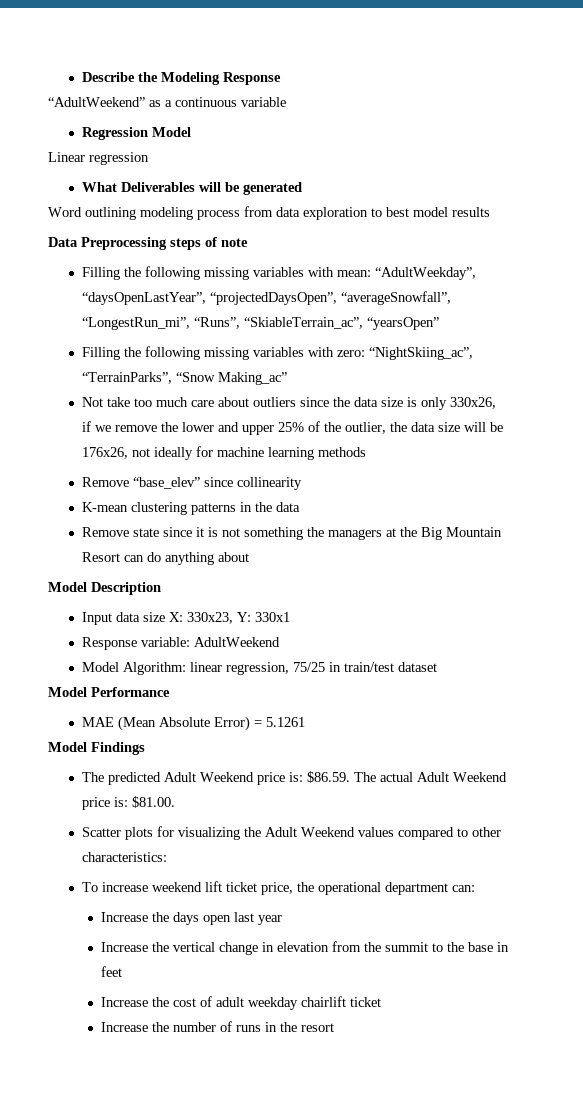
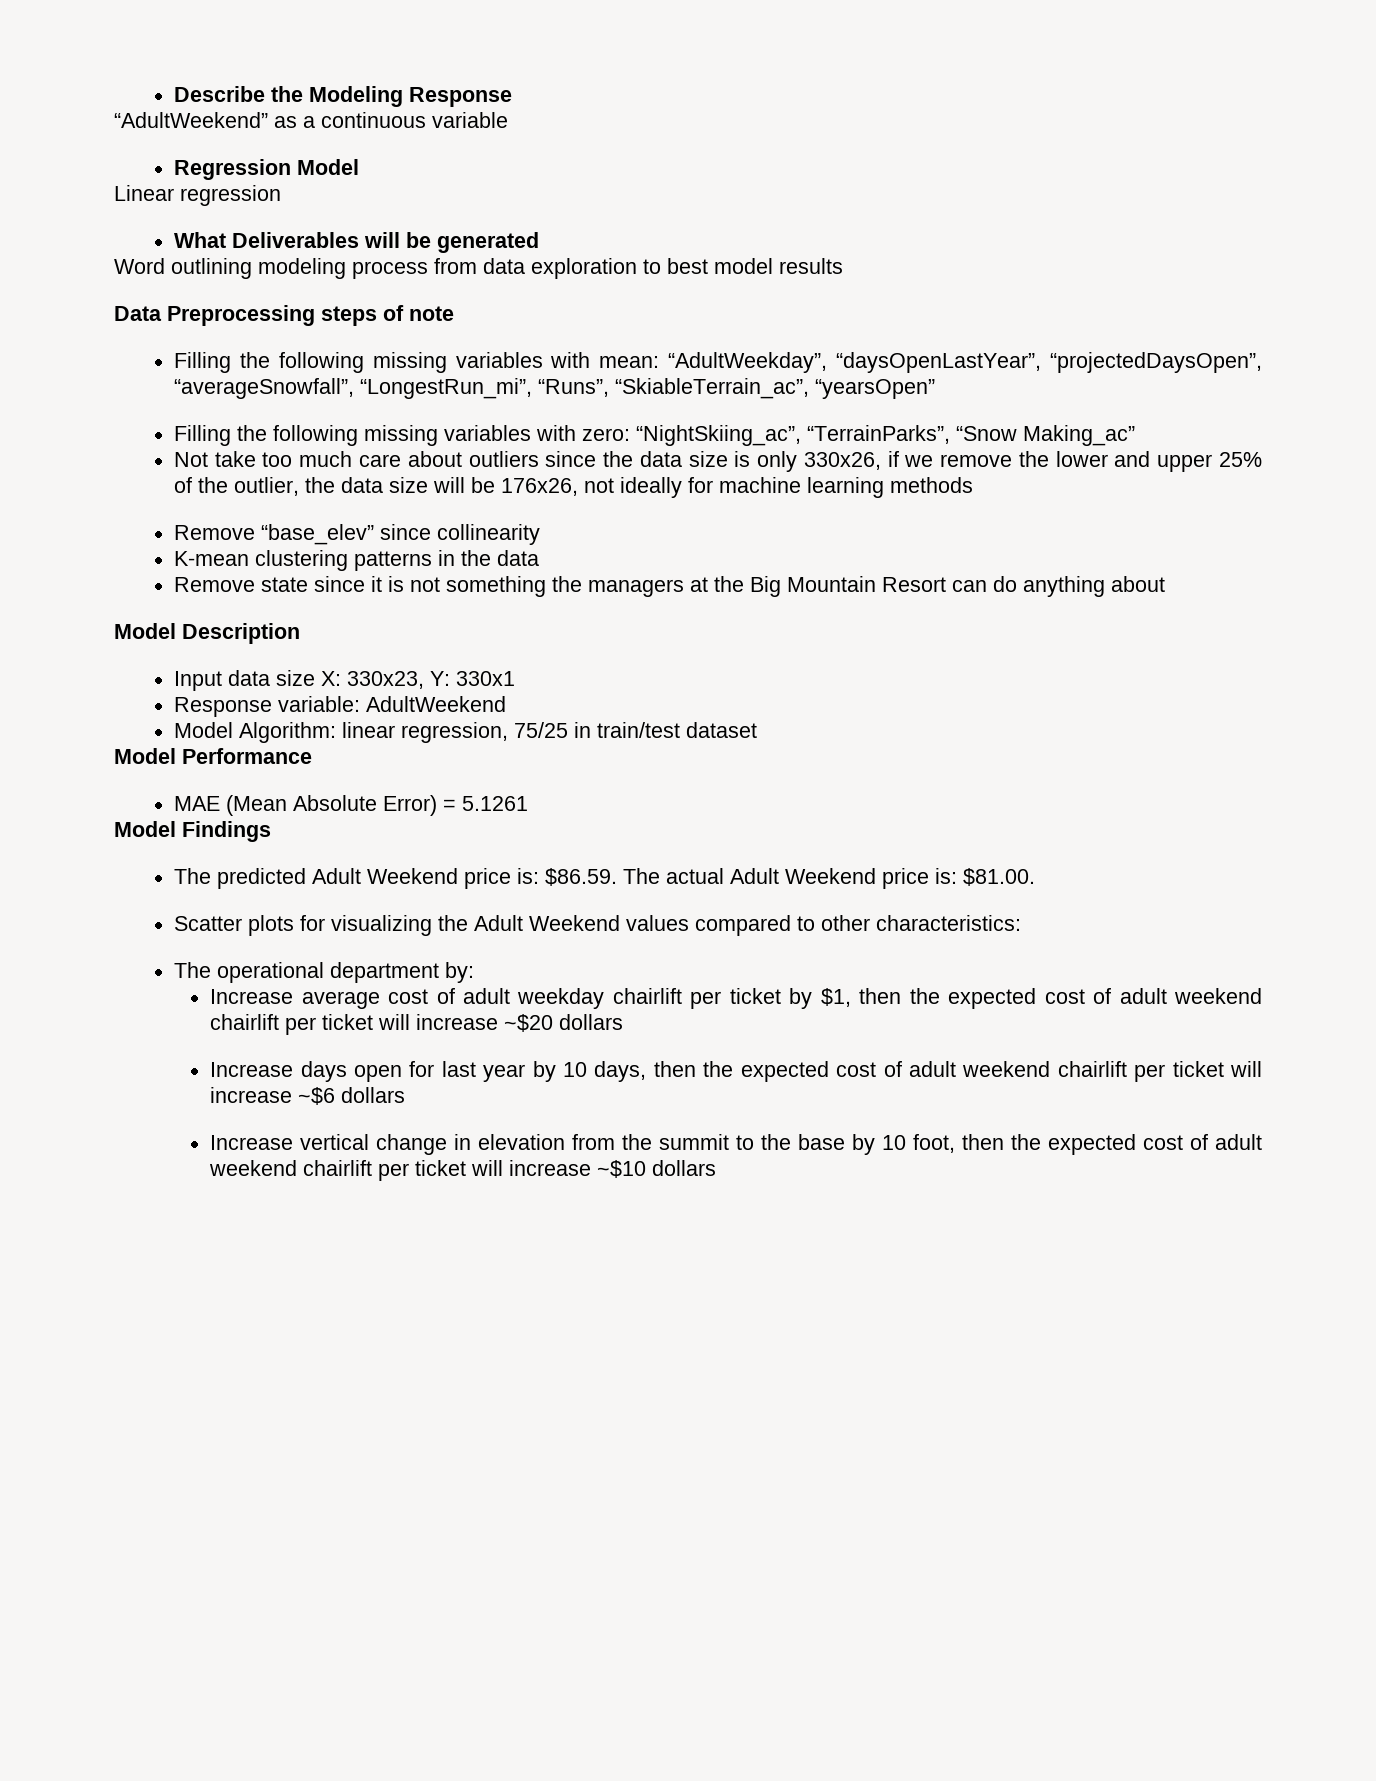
- To increase weekend lift ticket price, the operational department can:
- Increase the days open last year
- Increase the vertical change in elevation from the summit to the base in feet
- Increase the cost of adult weekday chairlift ticket
- Increase the number of runs in the resort
+ The operational department by:
+ Increase average cost of adult weekday chairlift per ticket by $1, then the expected cost of adult weekend chairlift per ticket will increase ~$20 dollars
+ Increase days open for last year by 10 days, then the expected cost of adult weekend chairlift per ticket will increase ~$6 dollars
+ Increase vertical change in elevation from the summit to the base by 10 foot, then the expected cost of adult weekend chairlift per ticket will increase ~$10 dollars

